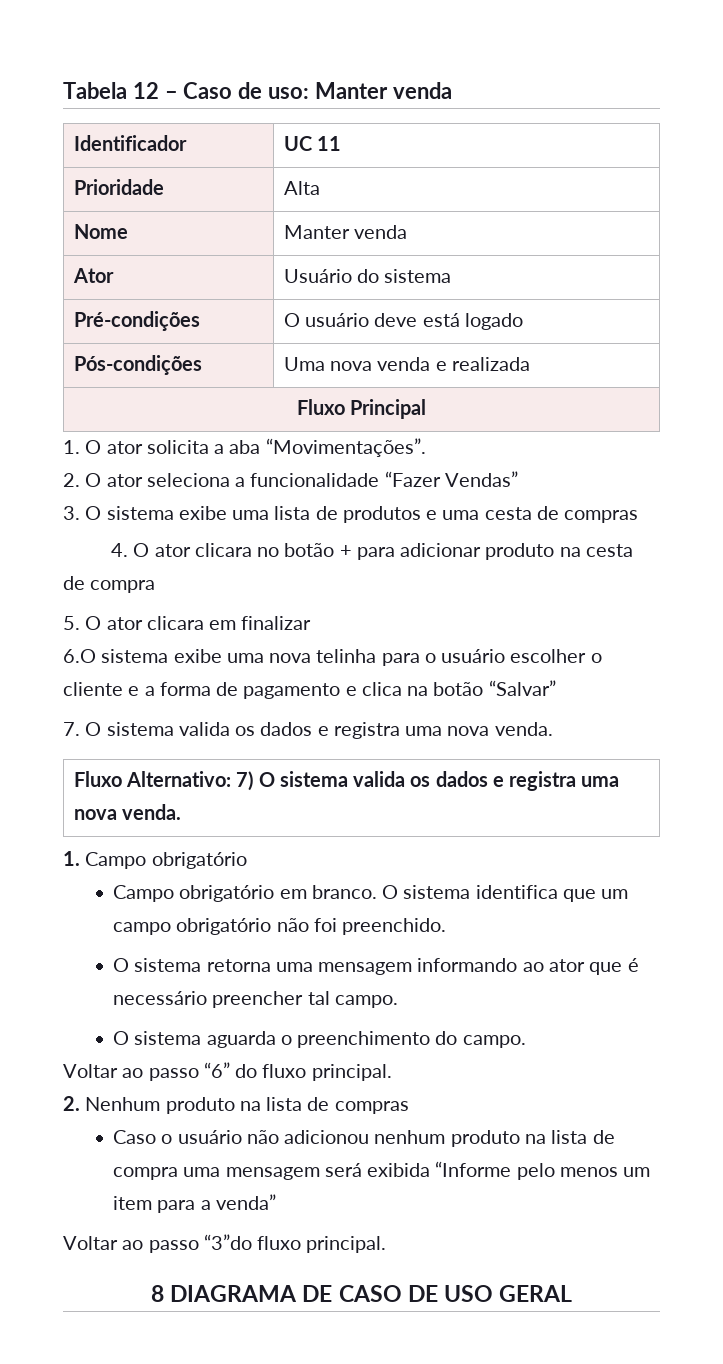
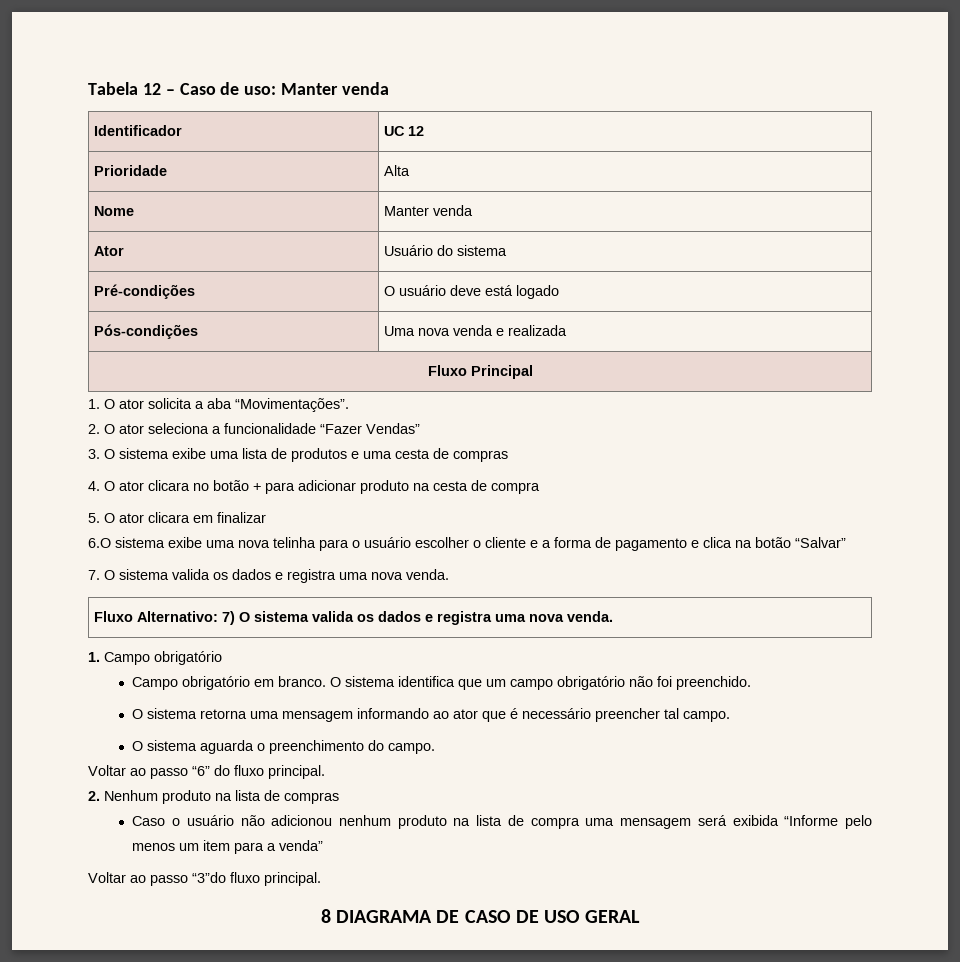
- Identificador | UC 11
+ Identificador | UC 12

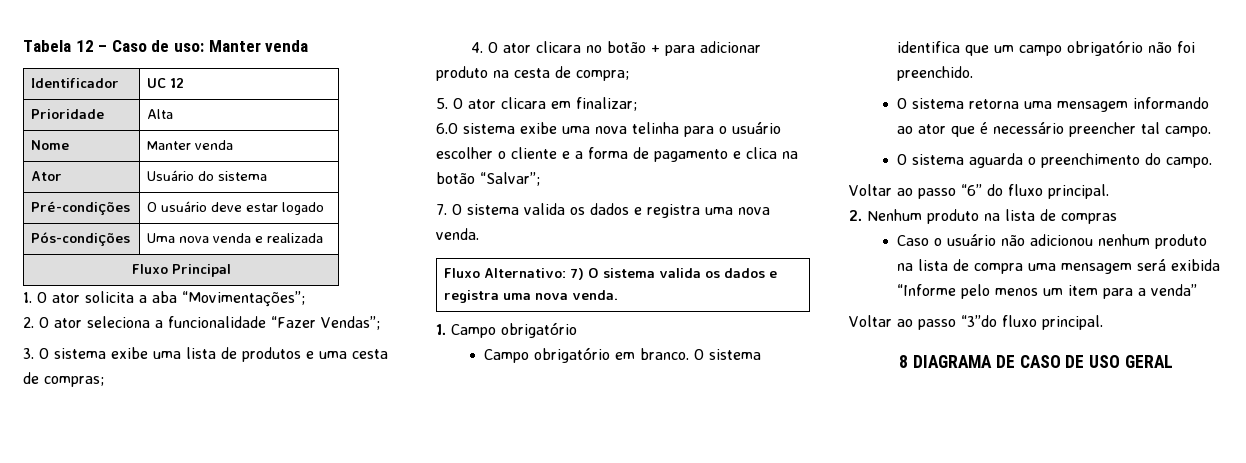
- Pré-condições | O usuário deve está logado
+ Pré-condições | O usuário deve estar logado
- 1. O ator solicita a aba “Movimentações”.
+ 1. O ator solicita a aba “Movimentações”;
- 2. O ator seleciona a funcionalidade “Fazer Vendas”
+ 2. O ator seleciona a funcionalidade “Fazer Vendas”;
- 3. O sistema exibe uma lista de produtos e uma cesta de compras
+ 3. O sistema exibe uma lista de produtos e uma cesta de compras;
- 4. O ator clicara no botão + para adicionar produto na cesta de compra
+ 4. O ator clicara no botão + para adicionar produto na cesta de compra;
- 5. O ator clicara em finalizar
+ 5. O ator clicara em finalizar;
- 6.O sistema exibe uma nova telinha para o usuário escolher o cliente e a forma de pagamento e clica na botão “Salvar”
+ 6.O sistema exibe uma nova telinha para o usuário escolher o cliente e a forma de pagamento e clica na botão “Salvar”;

